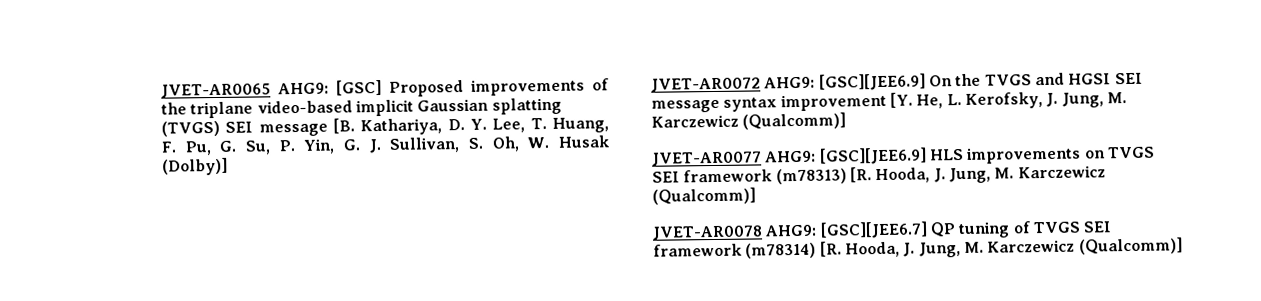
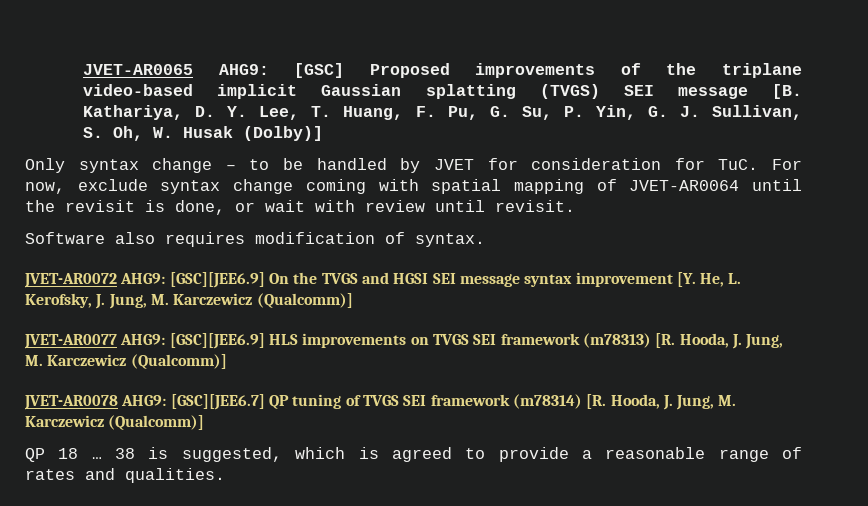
+ Only syntax change – to be handled by JVET for consideration for TuC. For now, exclude syntax change coming with spatial mapping of JVET-AR0064 until the revisit is done, or wait with review until revisit.
+ Software also requires modification of syntax.
+ QP 18 … 38 is suggested, which is agreed to provide a reasonable range of rates and qualities.

